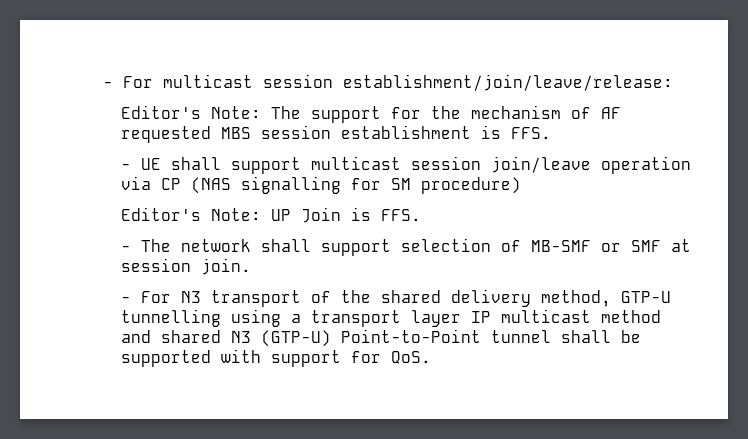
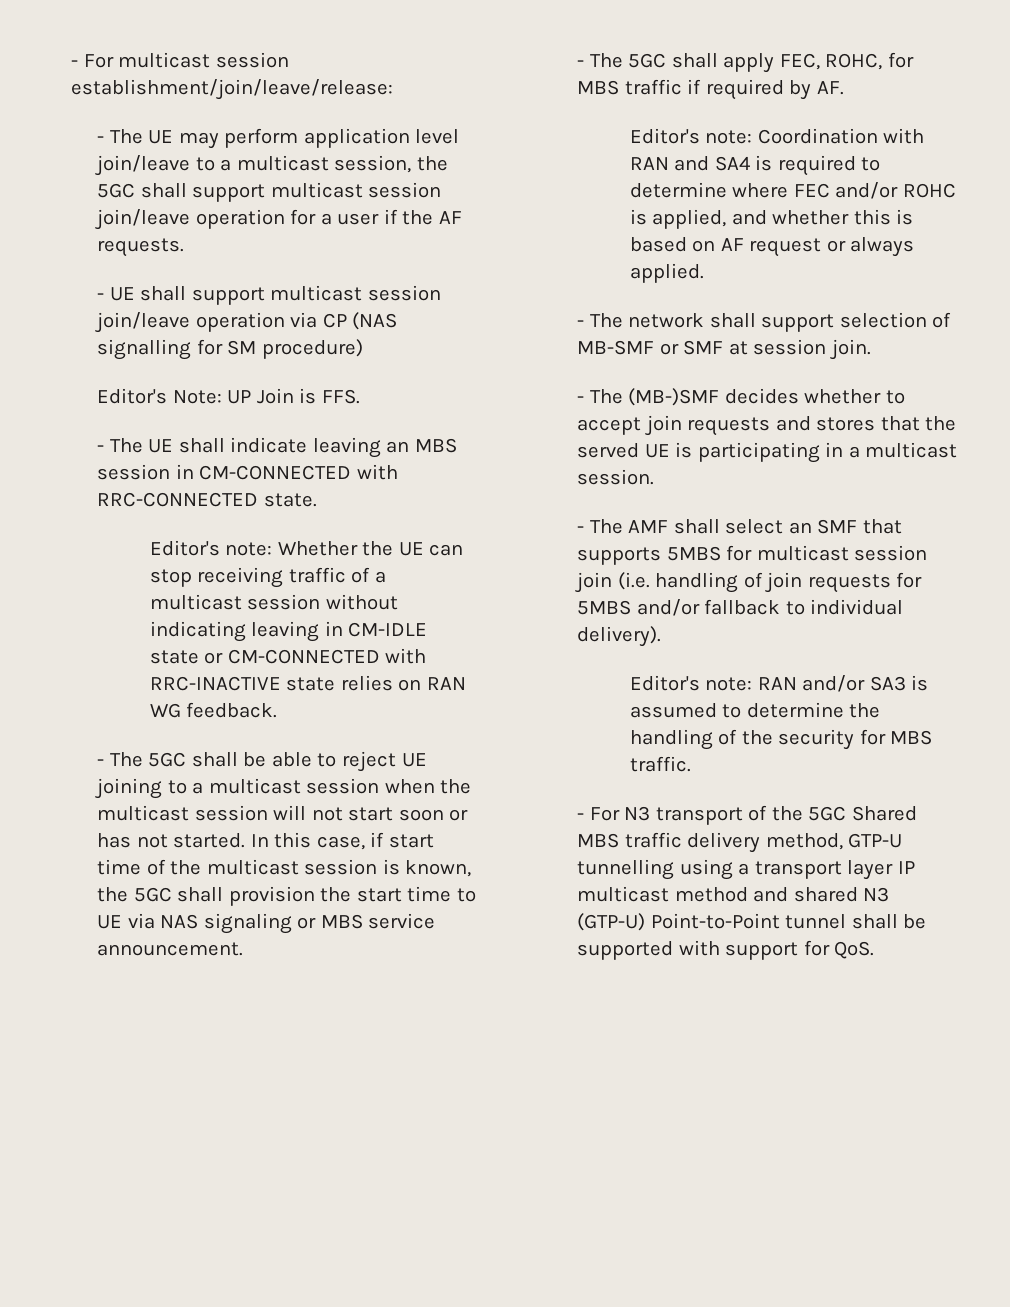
- Editor's Note: The support for the mechanism of AF requested MBS session establishment is FFS.
+ - The UE may perform application level join/leave to a multicast session, the 5GC shall support multicast session join/leave operation for a user if the AF requests.
+ - The UE shall indicate leaving an MBS session in CM-CONNECTED with RRC-CONNECTED state.
+ Editor's note: Whether the UE can stop receiving traffic of a multicast session without indicating leaving in CM-IDLE state or CM-CONNECTED with RRC-INACTIVE state relies on RAN WG feedback.
+ - The 5GC shall be able to reject UE joining to a multicast session when the multicast session will not start soon or has not started. In this case, if start time of the multicast session is known, the 5GC shall provision the start time to UE via NAS signaling or MBS service announcement.
+ - The 5GC shall apply FEC, ROHC, for MBS traffic if required by AF.
+ Editor's note: Coordination with RAN and SA4 is required to determine where FEC and/or ROHC is applied, and whether this is based on AF request or always applied.
+ - The (MB-)SMF decides whether to accept join requests and stores that the served UE is participating in a multicast session.
+ - The AMF shall select an SMF that supports 5MBS for multicast session join (i.e. handling of join requests for 5MBS and/or fallback to individual delivery).
+ Editor's note: RAN and/or SA3 is assumed to determine the handling of the security for MBS traffic.
- - For N3 transport of the shared delivery method, GTP-U tunnelling using a transport layer IP multicast method and shared N3 (GTP-U) Point-to-Point tunnel shall be supported with support for QoS.
+ - For N3 transport of the 5GC Shared MBS traffic delivery method, GTP-U tunnelling using a transport layer IP multicast method and shared N3 (GTP-U) Point-to-Point tunnel shall be supported with support for QoS.

